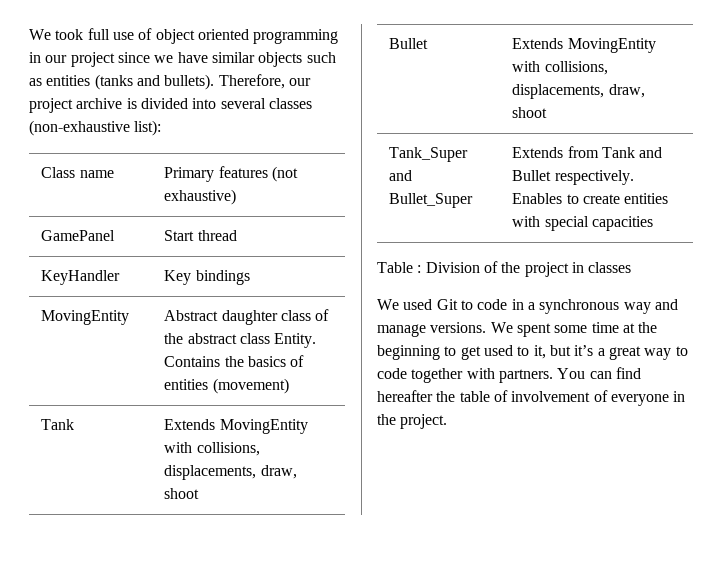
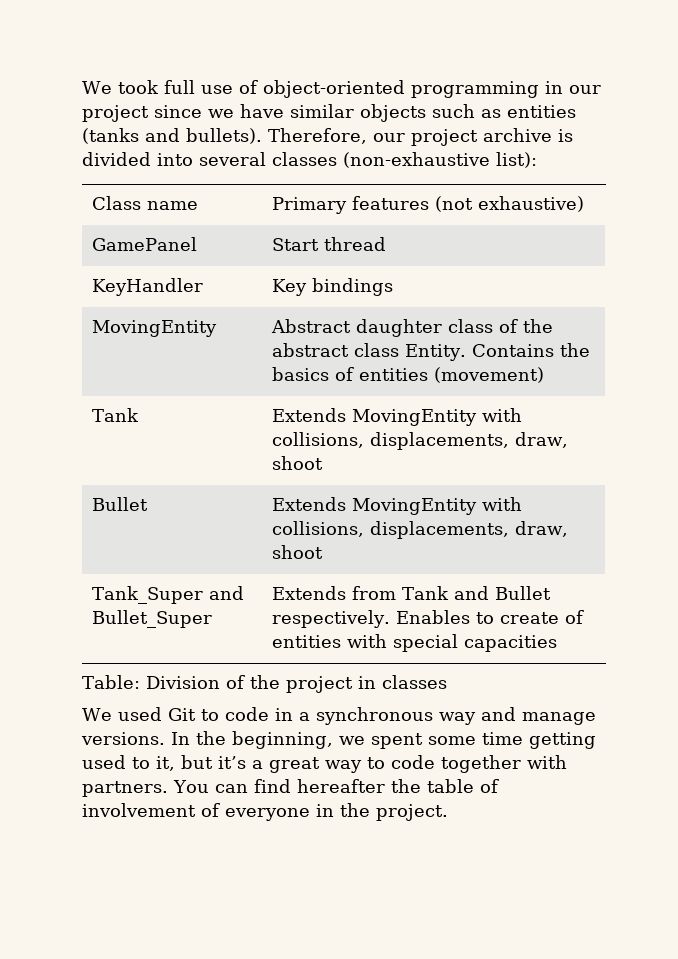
- We took full use of object oriented programming in our project since we have similar objects such as entities (tanks and bullets).
+ We took full use of object-oriented programming in our project since we have similar objects such as entities (tanks and bullets).
- Tank_Super and Bullet_Super | Extends from Tank and Bullet respectively. Enables to create entities with special capacities
+ Tank_Super and Bullet_Super | Extends from Tank and Bullet respectively. Enables to create of entities with special capacities
- Table : Division of the project in classes
+ Table: Division of the project in classes
- We spent some time at the beginning to get used to it, but it’s a great way to code together with partners.
+ In the beginning, we spent some time getting used to it, but it’s a great way to code together with partners.

